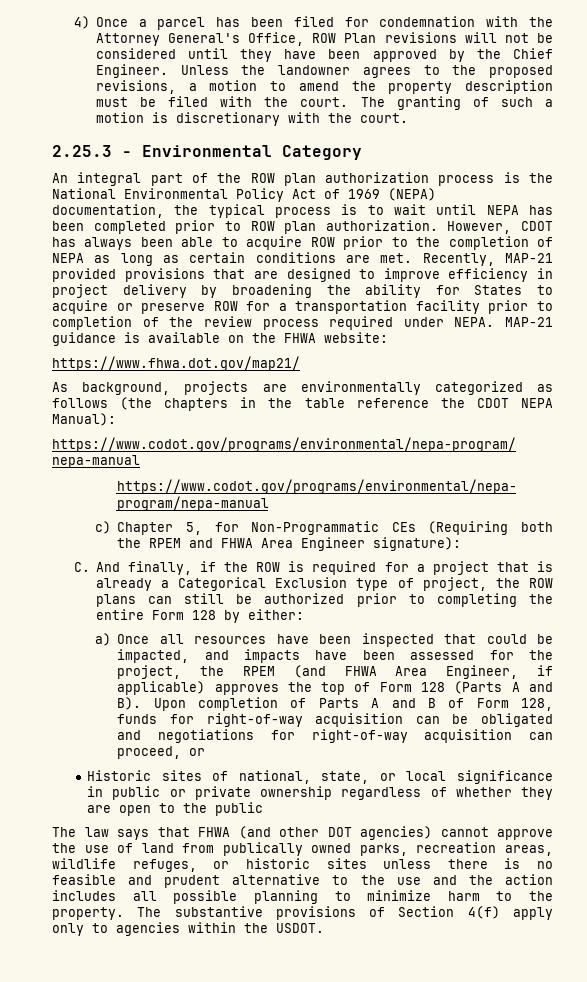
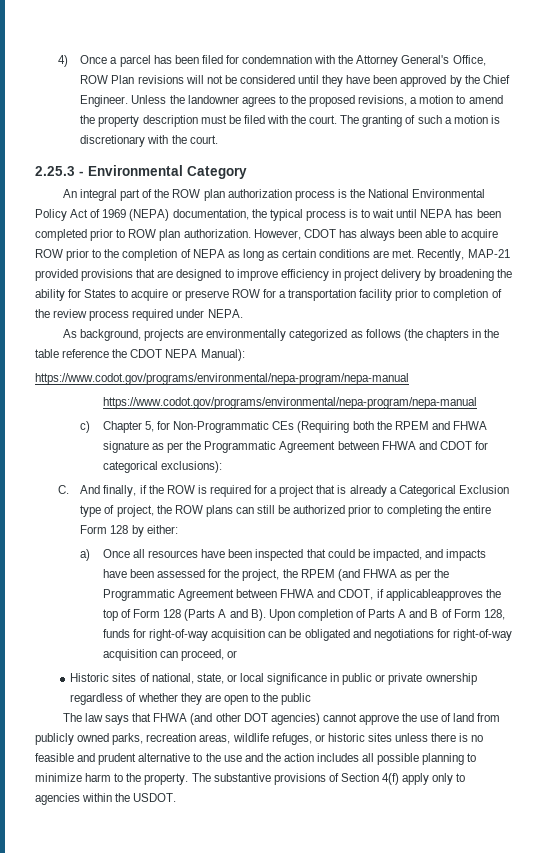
- MAP-21 guidance is available on the FHWA website:
- https://www.fhwa.dot.gov/map21/
- c) Chapter 5, for Non-Programmatic CEs (Requiring both the RPEM and FHWA Area Engineer signature):
+ c) Chapter 5, for Non-Programmatic CEs (Requiring both the RPEM and FHWA signature as per the Programmatic Agreement between FHWA and CDOT for categorical exclusions):
- a) Once all resources have been inspected that could be impacted, and impacts have been assessed for the project, the RPEM (and FHWA Area Engineer, if applicable) approves the top of Form 128 (Parts A and B). Upon completion of Parts A and B of Form 128, funds for right-of-way acquisition can be obligated and negotiations for right-of-way acquisition can proceed, or
+ a) Once all resources have been inspected that could be impacted, and impacts have been assessed for the project, the RPEM (and FHWA as per the Programmatic Agreement between FHWA and CDOT, if applicableapproves the top of Form 128 (Parts A and B). Upon completion of Parts A and B of Form 128, funds for right-of-way acquisition can be obligated and negotiations for right-of-way acquisition can proceed, or
- The law says that FHWA (and other DOT agencies) cannot approve the use of land from publically owned parks, recreation areas, wildlife refuges, or historic sites unless there is no feasible and prudent alternative to the use and the action includes all possible planning to minimize harm to the property.
+ The law says that FHWA (and other DOT agencies) cannot approve the use of land from publicly owned parks, recreation areas, wildlife refuges, or historic sites unless there is no feasible and prudent alternative to the use and the action includes all possible planning to minimize harm to the property.

